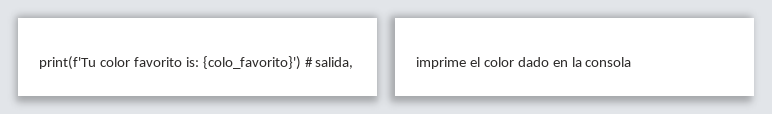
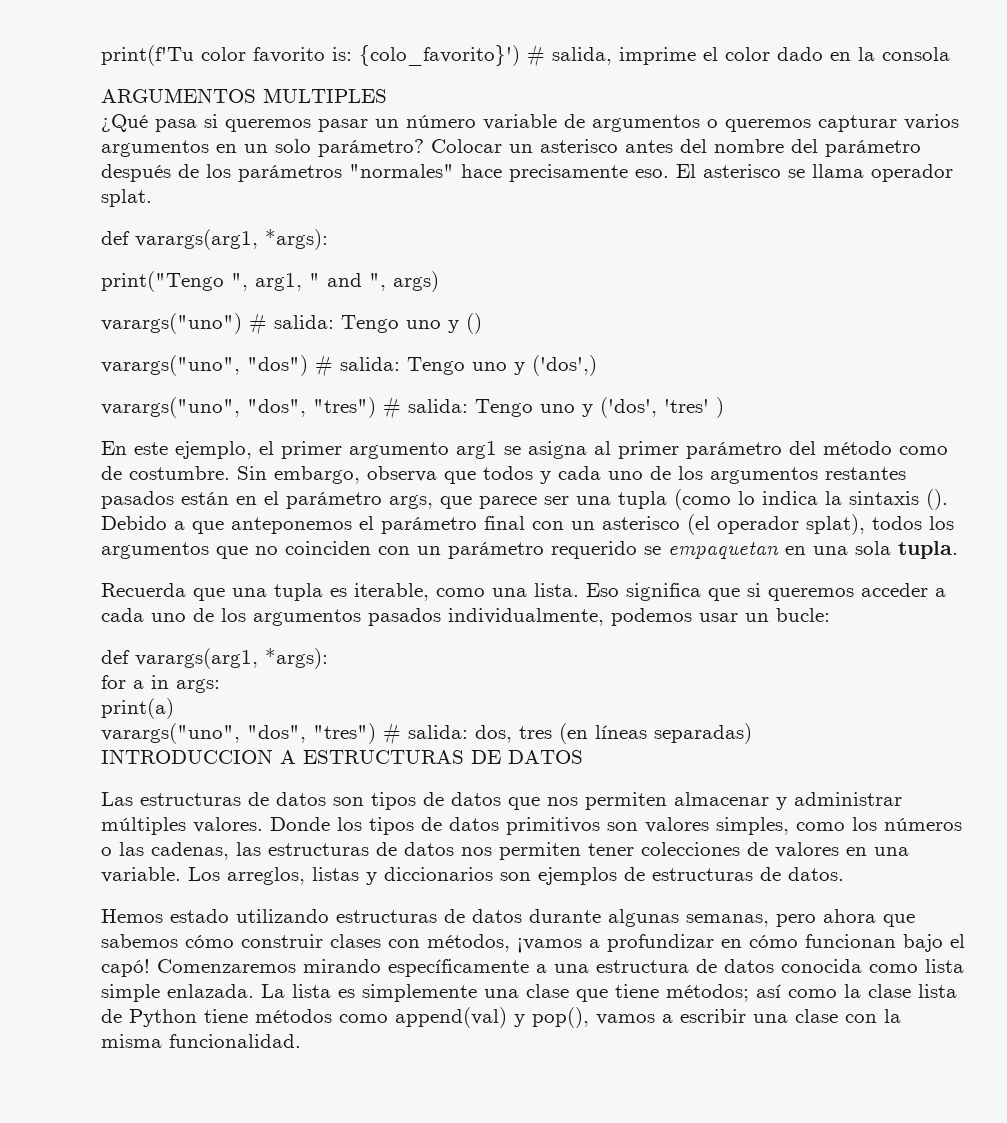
+ ARGUMENTOS MULTIPLES
+ ¿Qué pasa si queremos pasar un número variable de argumentos o queremos capturar varios argumentos en un solo parámetro? Colocar un asterisco antes del nombre del parámetro después de los parámetros "normales" hace precisamente eso. El asterisco se llama operador splat.
+ def varargs(arg1, *args):
+ print("Tengo ", arg1, " and ", args)
+ varargs("uno") # salida: Tengo uno y ()
+ varargs("uno", "dos") # salida: Tengo uno y ('dos',)
+ varargs("uno", "dos", "tres") # salida: Tengo uno y ('dos', 'tres' )
+ En este ejemplo, el primer argumento arg1 se asigna al primer parámetro del método como de costumbre. Sin embargo, observa que todos y cada uno de los argumentos restantes pasados están en el parámetro args, que parece ser una tupla (como lo indica la sintaxis (). Debido a que anteponemos el parámetro final con un asterisco (el operador splat), todos los argumentos que no coinciden con un parámetro requerido se empaquetan en una sola tupla.
+ Recuerda que una tupla es iterable, como una lista. Eso significa que si queremos acceder a cada uno de los argumentos pasados individualmente, podemos usar un bucle:
+ def varargs(arg1, *args):
+ for a in args:
+ print(a)
+ varargs("uno", "dos", "tres") # salida: dos, tres (en líneas separadas)
+ INTRODUCCION A ESTRUCTURAS DE DATOS
+ Las estructuras de datos son tipos de datos que nos permiten almacenar y administrar múltiples valores. Donde los tipos de datos primitivos son valores simples, como los números o las cadenas, las estructuras de datos nos permiten tener colecciones de valores en una variable. Los arreglos, listas y diccionarios son ejemplos de estructuras de datos.
+ Hemos estado utilizando estructuras de datos durante algunas semanas, pero ahora que sabemos cómo construir clases con métodos, ¡vamos a profundizar en cómo funcionan bajo el capó! Comenzaremos mirando específicamente a una estructura de datos conocida como lista simple enlazada. La lista es simplemente una clase que tiene métodos; así como la clase lista de Python tiene métodos como append(val) y pop(), vamos a escribir una clase con la misma funcionalidad.

